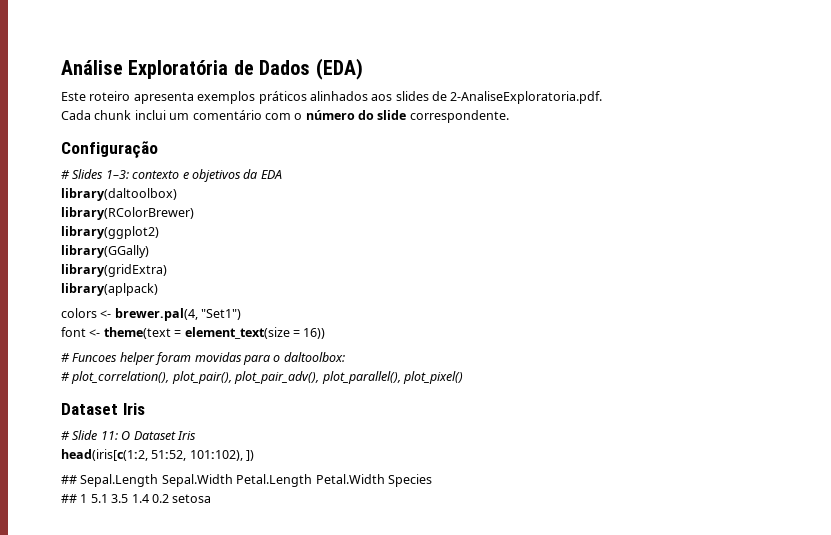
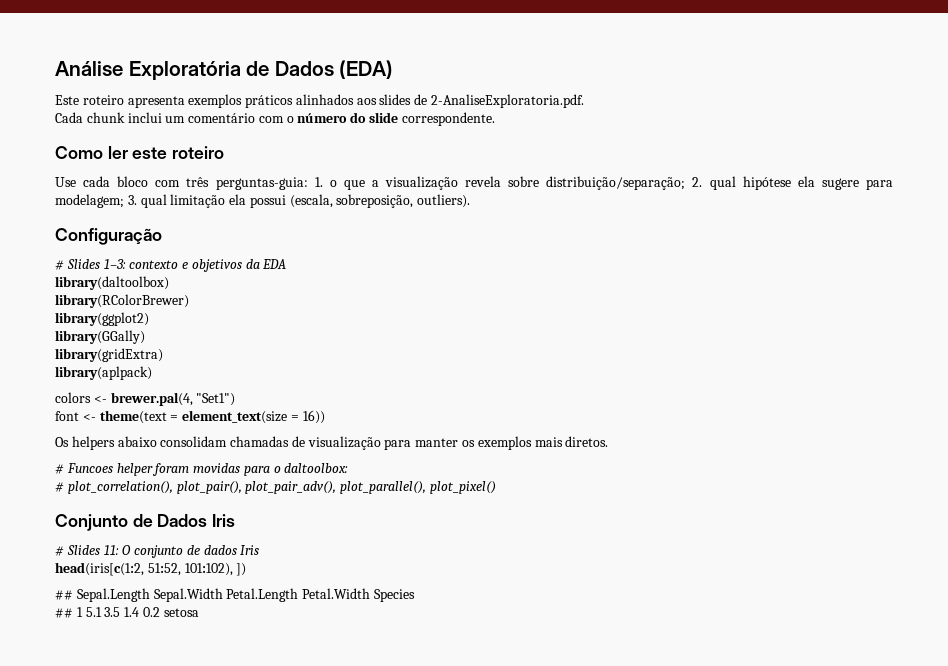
+ Como ler este roteiro
+ Use cada bloco com três perguntas-guia: 1. o que a visualização revela sobre distribuição/separação; 2. qual hipótese ela sugere para modelagem; 3. qual limitação ela possui (escala, sobreposição, outliers).
+ Os helpers abaixo consolidam chamadas de visualização para manter os exemplos mais diretos.
  # plot_correlation(), plot_pair(), plot_pair_adv(), plot_parallel(), plot_pixel()
- Dataset Iris
+ Conjunto de Dados Iris
- # Slide 11: O Dataset Iris
+ # Slides 11: O conjunto de dados Iris

